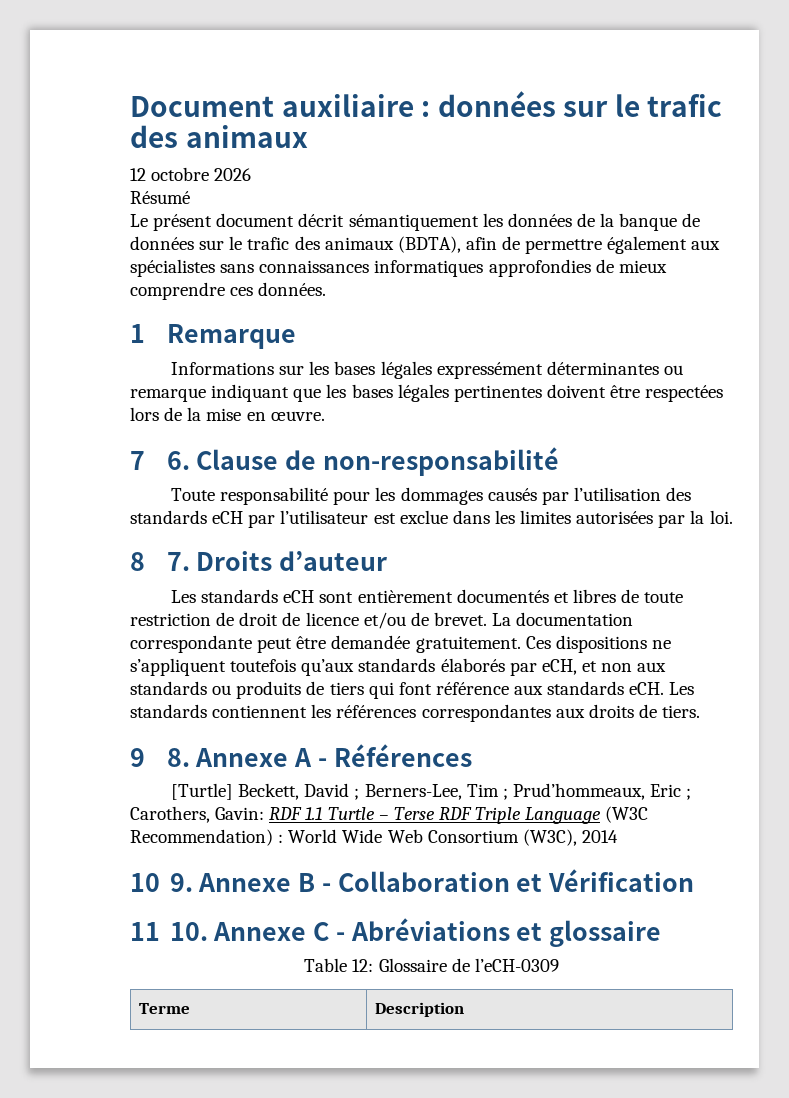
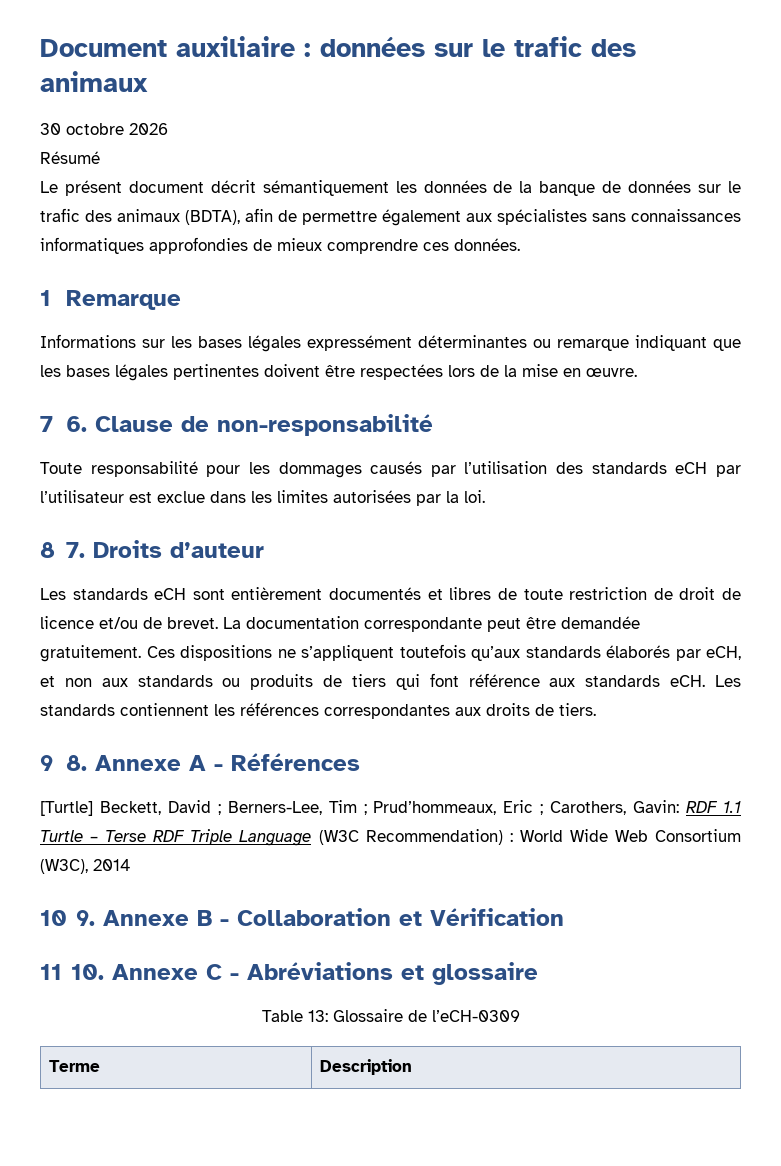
- 12 octobre 2026
+ 30 octobre 2026
- Table 12: Glossaire de l’eCH-0309
+ Table 13: Glossaire de l’eCH-0309

